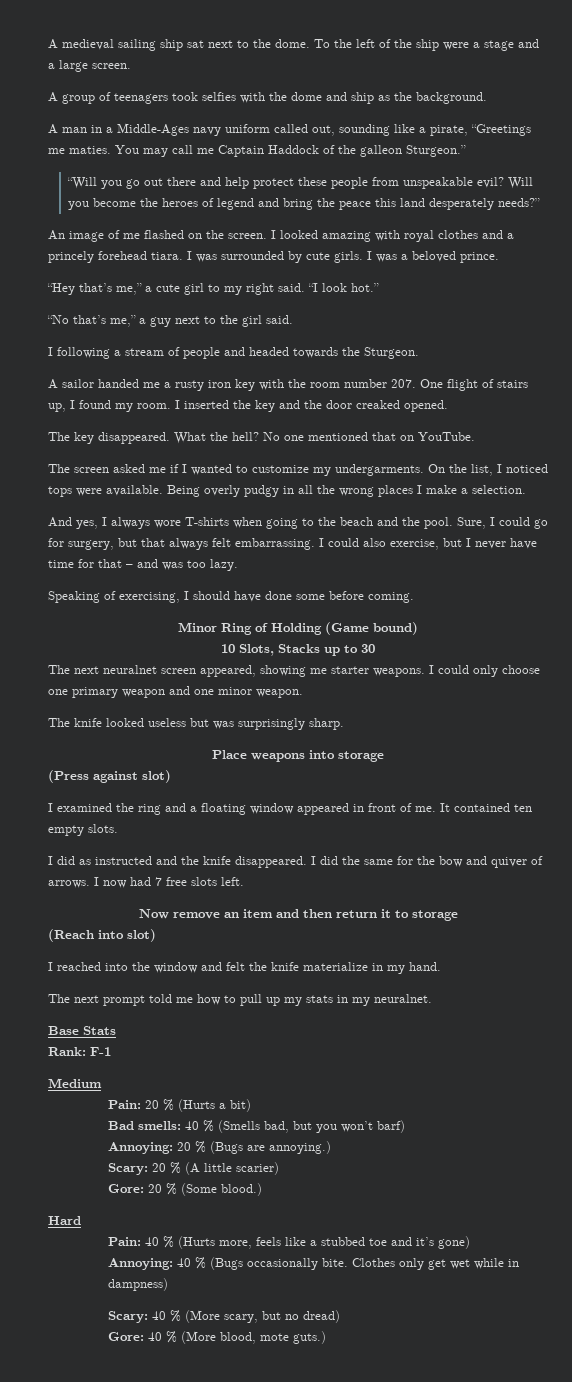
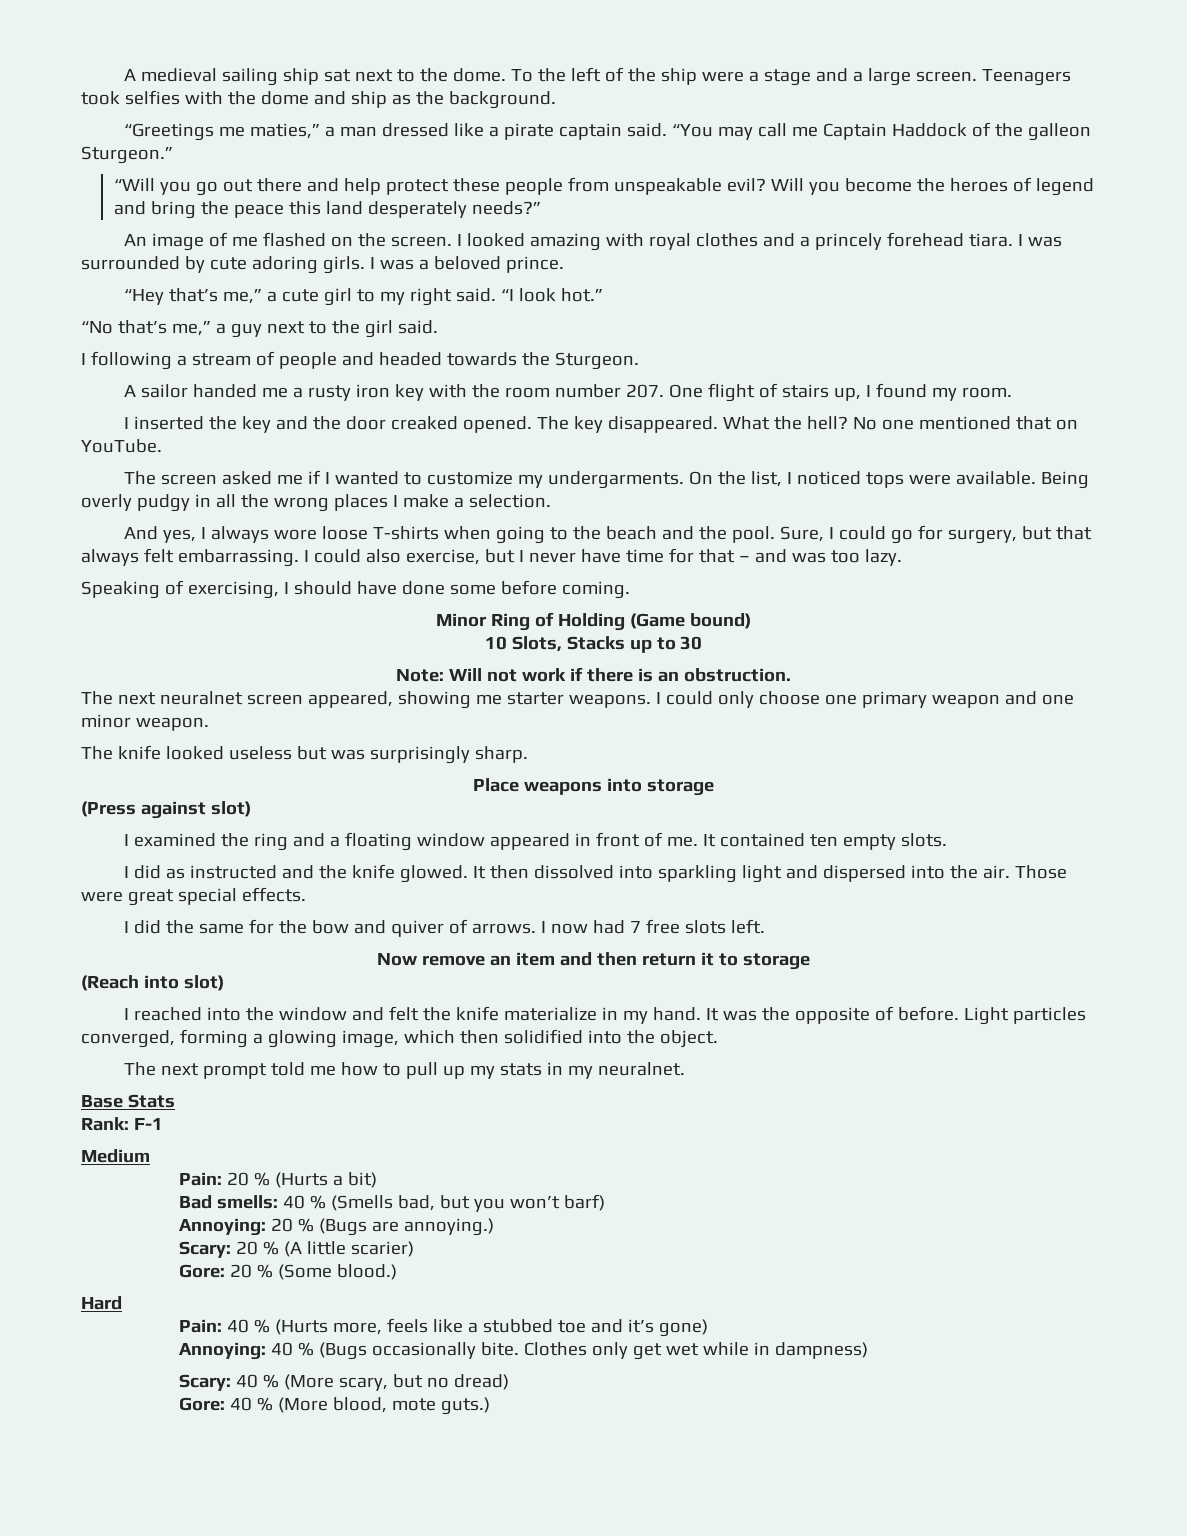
- To the left of the ship were a stage and a large screen.
- A group of teenagers took selfies with the dome and ship as the background.
+ To the left of the ship were a stage and a large screen. Teenagers took selfies with the dome and ship as the background.
- A man in a Middle-Ages navy uniform called out, sounding like a pirate, “Greetings me maties. You may call me Captain Haddock of the galleon Sturgeon.”
+ “Greetings me maties,” a man dressed like a pirate captain said. “You may call me Captain Haddock of the galleon Sturgeon.”
- I was surrounded by cute girls.
+ I was surrounded by cute adoring girls.
- A sailor handed me a rusty iron key with the room number 207. One flight of stairs up, I found my room. I inserted the key and the door creaked opened.
- The key disappeared.
+ A sailor handed me a rusty iron key with the room number 207. One flight of stairs up, I found my room.
+ I inserted the key and the door creaked opened. The key disappeared.
- And yes, I always wore T-shirts when going to the beach and the pool.
+ And yes, I always wore loose T-shirts when going to the beach and the pool.
+ Note: Will not work if there is an obstruction.
- I did as instructed and the knife disappeared. I did the same for the bow and quiver of arrows.
+ I did as instructed and the knife glowed. It then dissolved into sparkling light and dispersed into the air. Those were great special effects.
+ I did the same for the bow and quiver of arrows.
+ It was the opposite of before. Light particles converged, forming a glowing image, which then solidified into the object.

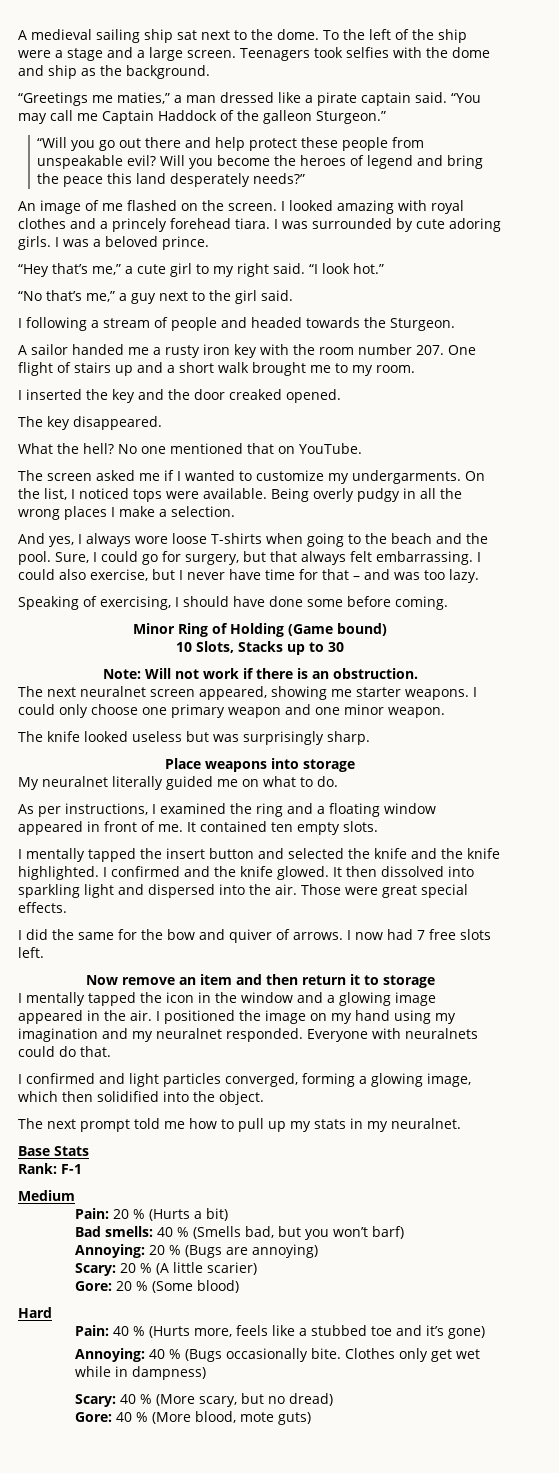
- A sailor handed me a rusty iron key with the room number 207. One flight of stairs up, I found my room.
+ A sailor handed me a rusty iron key with the room number 207. One flight of stairs up and a short walk brought me to my room.
- I inserted the key and the door creaked opened. The key disappeared. What the hell?
+ I inserted the key and the door creaked opened.
+ The key disappeared.
+ What the hell?
- (Press against slot)
- I examined the ring and a floating window appeared in front of me.
+ My neuralnet literally guided me on what to do.
+ As per instructions, I examined the ring and a floating window appeared in front of me.
- I did as instructed and the knife glowed.
+ I mentally tapped the insert button and selected the knife and the knife highlighted. I confirmed and the knife glowed.
- (Reach into slot)
- I reached into the window and felt the knife materialize in my hand. It was the opposite of before. Light particles converged, forming a glowing image, which then solidified into the object.
+ I mentally tapped the icon in the window and a glowing image appeared in the air. I positioned the image on my hand using my imagination and my neuralnet responded. Everyone with neuralnets could do that.
+ I confirmed and light particles converged, forming a glowing image, which then solidified into the object.
- Annoying: 20 % (Bugs are annoying.)
+ Annoying: 20 % (Bugs are annoying)
- Gore: 20 % (Some blood.)
+ Gore: 20 % (Some blood)
- Gore: 40 % (More blood, mote guts.)
+ Gore: 40 % (More blood, mote guts)

